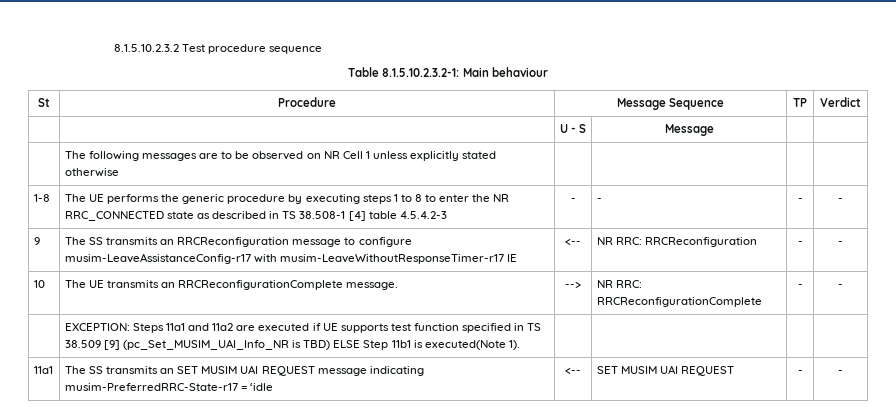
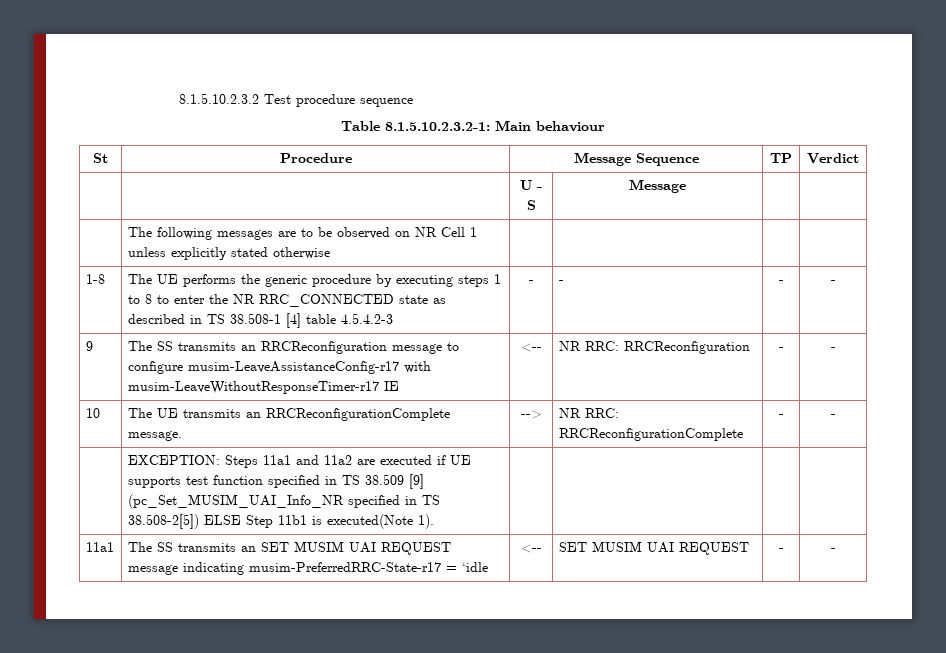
- | EXCEPTION: Steps 11a1 and 11a2 are executed if UE supports test function specified in TS 38.509 [9] (pc_Set_MUSIM_UAI_Info_NR is TBD) ELSE Step 11b1 is executed(Note 1). | | | |
+ | EXCEPTION: Steps 11a1 and 11a2 are executed if UE supports test function specified in TS 38.509 [9] (pc_Set_MUSIM_UAI_Info_NR specified in TS 38.508-2[5]) ELSE Step 11b1 is executed(Note 1). | | | |

